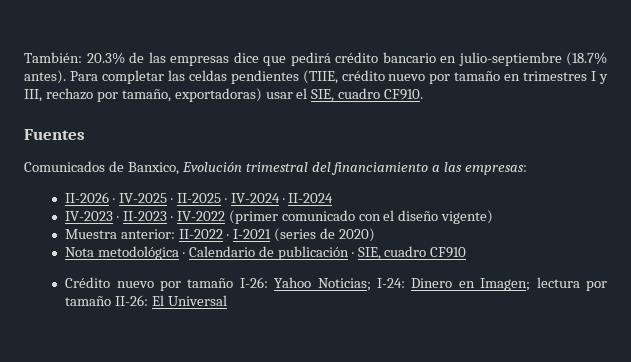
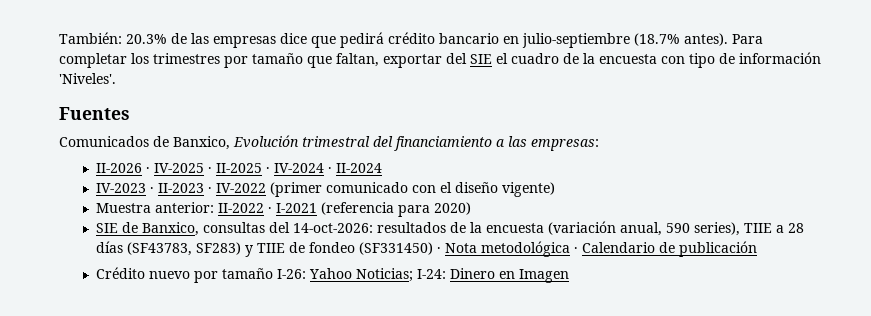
- Para completar las celdas pendientes (TIIE, crédito nuevo por tamaño en trimestres I y III, rechazo por tamaño, exportadoras) usar el SIE, cuadro CF910.
+ Para completar los trimestres por tamaño que faltan, exportar del SIE el cuadro de la encuesta con tipo de información 'Niveles'.
- Muestra anterior: II-2022 · I-2021 (series de 2020)
+ Muestra anterior: II-2022 · I-2021 (referencia para 2020)
- Nota metodológica · Calendario de publicación · SIE, cuadro CF910
+ SIE de Banxico, consultas del 14-oct-2026: resultados de la encuesta (variación anual, 590 series), TIIE a 28 días (SF43783, SF283) y TIIE de fondeo (SF331450) · Nota metodológica · Calendario de publicación
- Crédito nuevo por tamaño I-26: Yahoo Noticias; I-24: Dinero en Imagen; lectura por tamaño II-26: El Universal
+ Crédito nuevo por tamaño I-26: Yahoo Noticias; I-24: Dinero en Imagen

